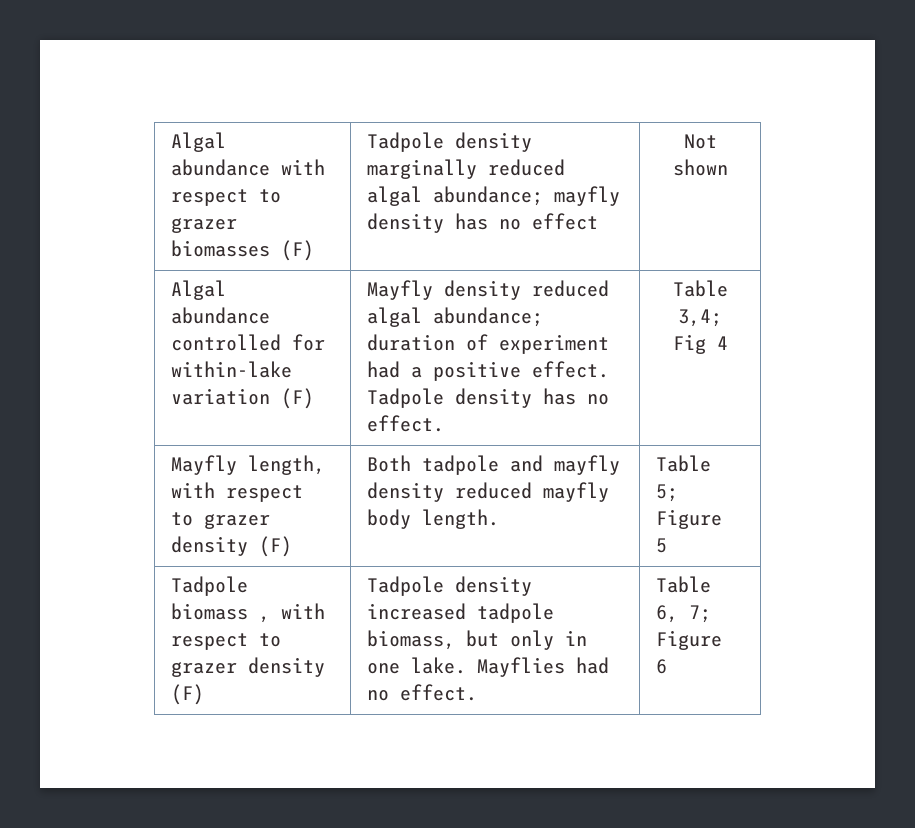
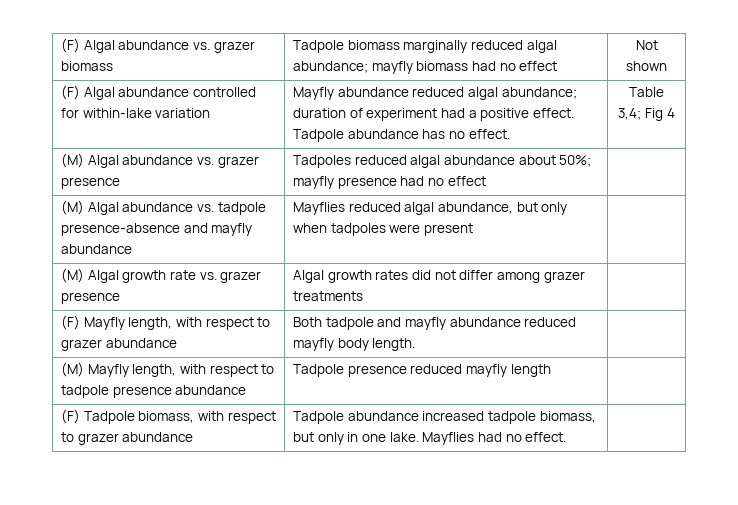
- Algal abundance with respect to grazer biomasses (F) | Tadpole density marginally reduced algal abundance; mayfly density has no effect | Not shown
+ (F) Algal abundance vs. grazer biomass | Tadpole biomass marginally reduced algal abundance; mayfly biomass had no effect | Not shown
- Algal abundance controlled for within-lake variation (F) | Mayfly density reduced algal abundance; duration of experiment had a positive effect. Tadpole density has no effect. | Table 3,4; Fig 4
+ (F) Algal abundance controlled for within-lake variation | Mayfly abundance reduced algal abundance; duration of experiment had a positive effect. Tadpole abundance has no effect. | Table 3,4; Fig 4
- Mayfly length, with respect to grazer density (F) | Both tadpole and mayfly density reduced mayfly body length. | Table 5; Figure 5
- Tadpole biomass , with respect to grazer density (F) | Tadpole density increased tadpole biomass, but only in one lake. Mayflies had no effect. | Table 6, 7; Figure 6
+ (M) Algal abundance vs. grazer presence | Tadpoles reduced algal abundance about 50%; mayfly presence had no effect |
+ (M) Algal abundance vs. tadpole presence-absence and mayfly abundance | Mayflies reduced algal abundance, but only when tadpoles were present |
+ (M) Algal growth rate vs. grazer presence | Algal growth rates did not differ among grazer treatments |
+ (F) Mayfly length, with respect to grazer abundance | Both tadpole and mayfly abundance reduced mayfly body length. |
+ (M) Mayfly length, with respect to tadpole presence abundance | Tadpole presence reduced mayfly length |
+ (F) Tadpole biomass, with respect to grazer abundance | Tadpole abundance increased tadpole biomass, but only in one lake. Mayflies had no effect. |

